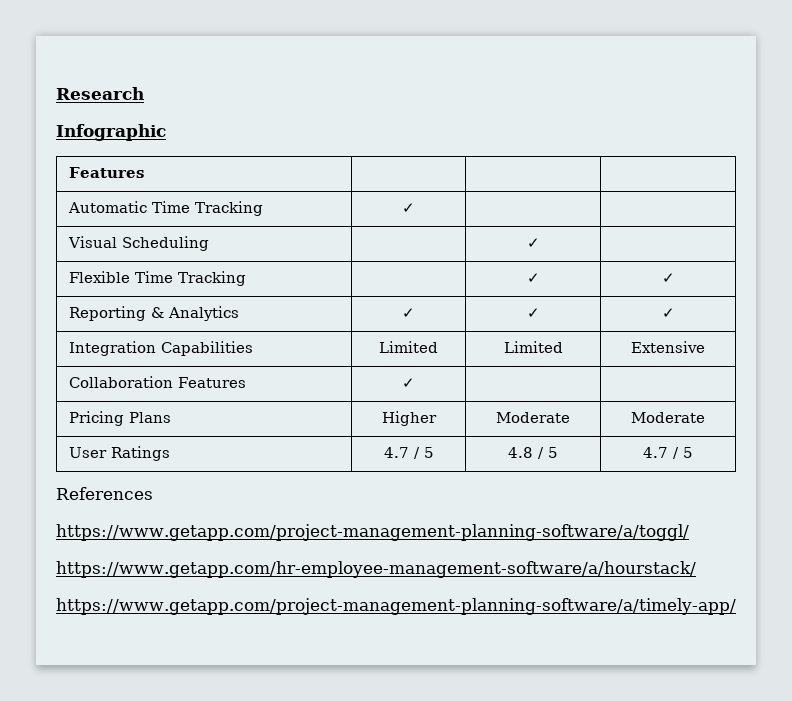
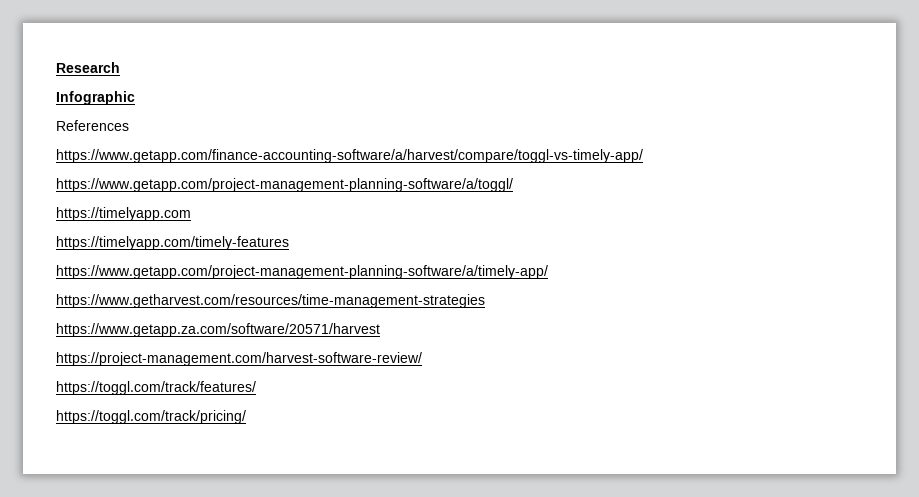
- Features | | |
- Automatic Time Tracking | ✓ | |
- Visual Scheduling | | ✓ |
- Flexible Time Tracking | | ✓ | ✓
- Reporting & Analytics | ✓ | ✓ | ✓
- Integration Capabilities | Limited | Limited | Extensive
- Collaboration Features | ✓ | |
- Pricing Plans | Higher | Moderate | Moderate
- User Ratings | 4.7 / 5 | 4.8 / 5 | 4.7 / 5
+ https://www.getapp.com/finance-accounting-software/a/harvest/compare/toggl-vs-timely-app/
- https://www.getapp.com/hr-employee-management-software/a/hourstack/
+ https://timelyapp.com
+ https://timelyapp.com/timely-features
+ https://www.getharvest.com/resources/time-management-strategies
+ https://www.getapp.za.com/software/20571/harvest
+ https://project-management.com/harvest-software-review/
+ https://toggl.com/track/features/
+ https://toggl.com/track/pricing/

